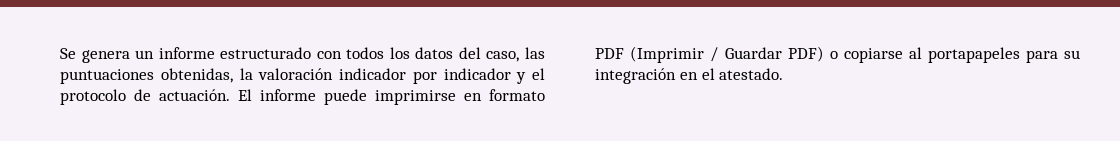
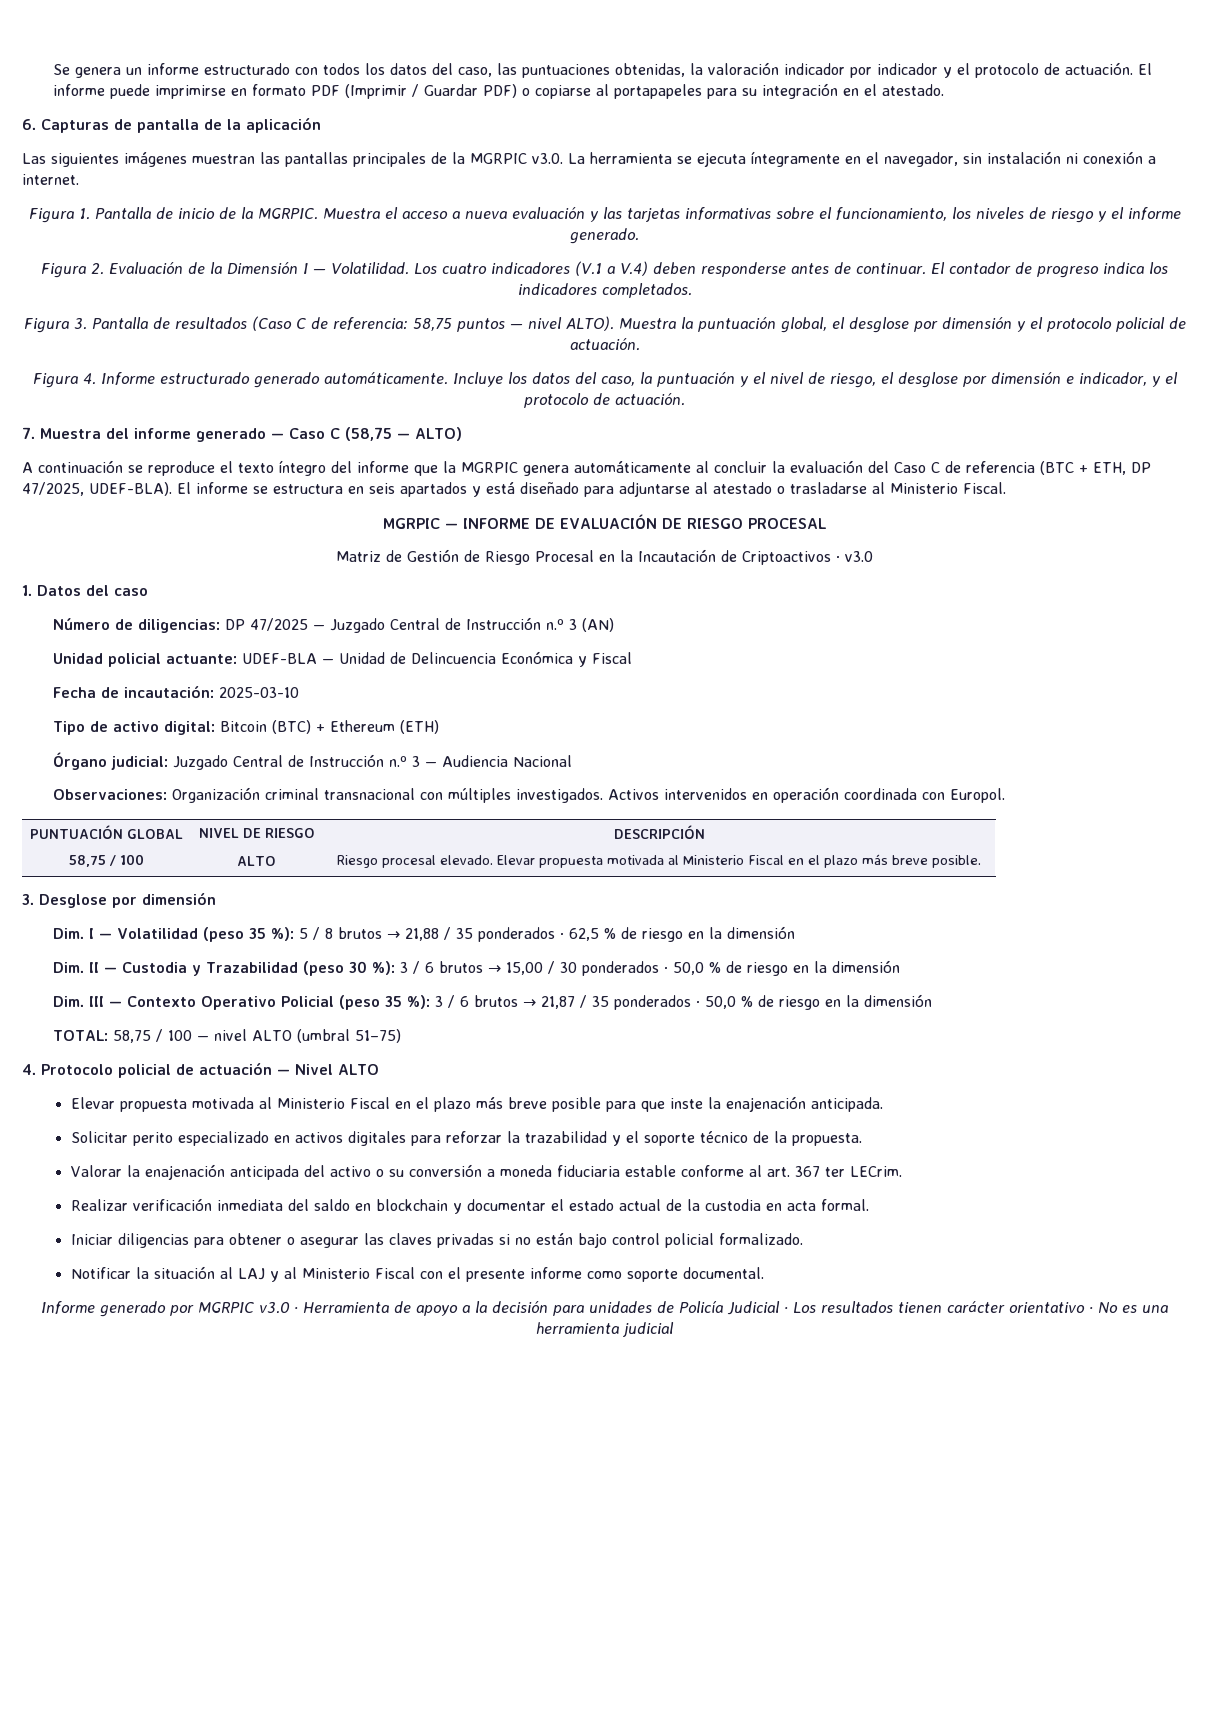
+ 6. Capturas de pantalla de la aplicación
+ Las siguientes imágenes muestran las pantallas principales de la MGRPIC v3.0. La herramienta se ejecuta íntegramente en el navegador, sin instalación ni conexión a internet.
+ Figura 1. Pantalla de inicio de la MGRPIC. Muestra el acceso a nueva evaluación y las tarjetas informativas sobre el funcionamiento, los niveles de riesgo y el informe generado.
+ Figura 2. Evaluación de la Dimensión I — Volatilidad. Los cuatro indicadores (V.1 a V.4) deben responderse antes de continuar. El contador de progreso indica los indicadores completados.
+ Figura 3. Pantalla de resultados (Caso C de referencia: 58,75 puntos — nivel ALTO). Muestra la puntuación global, el desglose por dimensión y el protocolo policial de actuación.
+ Figura 4. Informe estructurado generado automáticamente. Incluye los datos del caso, la puntuación y el nivel de riesgo, el desglose por dimensión e indicador, y el protocolo de actuación.
+ 7. Muestra del informe generado — Caso C (58,75 — ALTO)
+ A continuación se reproduce el texto íntegro del informe que la MGRPIC genera automáticamente al concluir la evaluación del Caso C de referencia (BTC + ETH, DP 47/2025, UDEF-BLA). El informe se estructura en seis apartados y está diseñado para adjuntarse al atestado o trasladarse al Ministerio Fiscal.
+ MGRPIC — INFORME DE EVALUACIÓN DE RIESGO PROCESAL
+ Matriz de Gestión de Riesgo Procesal en la Incautación de Criptoactivos · v3.0
+ 1. Datos del caso
+ Número de diligencias: DP 47/2025 — Juzgado Central de Instrucción n.º 3 (AN)
+ Unidad policial actuante: UDEF-BLA — Unidad de Delincuencia Económica y Fiscal
+ Fecha de incautación: 2025-03-10
+ Tipo de activo digital: Bitcoin (BTC) + Ethereum (ETH)
+ Órgano judicial: Juzgado Central de Instrucción n.º 3 — Audiencia Nacional
+ Observaciones: Organización criminal transnacional con múltiples investigados. Activos intervenidos en operación coordinada con Europol.
+ PUNTUACIÓN GLOBAL
+ 58,75 / 100 | NIVEL DE RIESGO
+ ALTO | DESCRIPCIÓN
+ Riesgo procesal elevado. Elevar propuesta motivada al Ministerio Fiscal en el plazo más breve posible.
+ 3. Desglose por dimensión
+ Dim. I — Volatilidad (peso 35 %): 5 / 8 brutos → 21,88 / 35 ponderados · 62,5 % de riesgo en la dimensión
+ Dim. II — Custodia y Trazabilidad (peso 30 %): 3 / 6 brutos → 15,00 / 30 ponderados · 50,0 % de riesgo en la dimensión
+ Dim. III — Contexto Operativo Policial (peso 35 %): 3 / 6 brutos → 21,87 / 35 ponderados · 50,0 % de riesgo en la dimensión
+ TOTAL: 58,75 / 100 — nivel ALTO (umbral 51–75)
+ 4. Protocolo policial de actuación — Nivel ALTO
+ Elevar propuesta motivada al Ministerio Fiscal en el plazo más breve posible para que inste la enajenación anticipada.
+ Solicitar perito especializado en activos digitales para reforzar la trazabilidad y el soporte técnico de la propuesta.
+ Valorar la enajenación anticipada del activo o su conversión a moneda fiduciaria estable conforme al art. 367 ter LECrim.
+ Realizar verificación inmediata del saldo en blockchain y documentar el estado actual de la custodia en acta formal.
+ Iniciar diligencias para obtener o asegurar las claves privadas si no están bajo control policial formalizado.
+ Notificar la situación al LAJ y al Ministerio Fiscal con el presente informe como soporte documental.
+ Informe generado por MGRPIC v3.0 · Herramienta de apoyo a la decisión para unidades de Policía Judicial · Los resultados tienen carácter orientativo · No es una herramienta judicial

